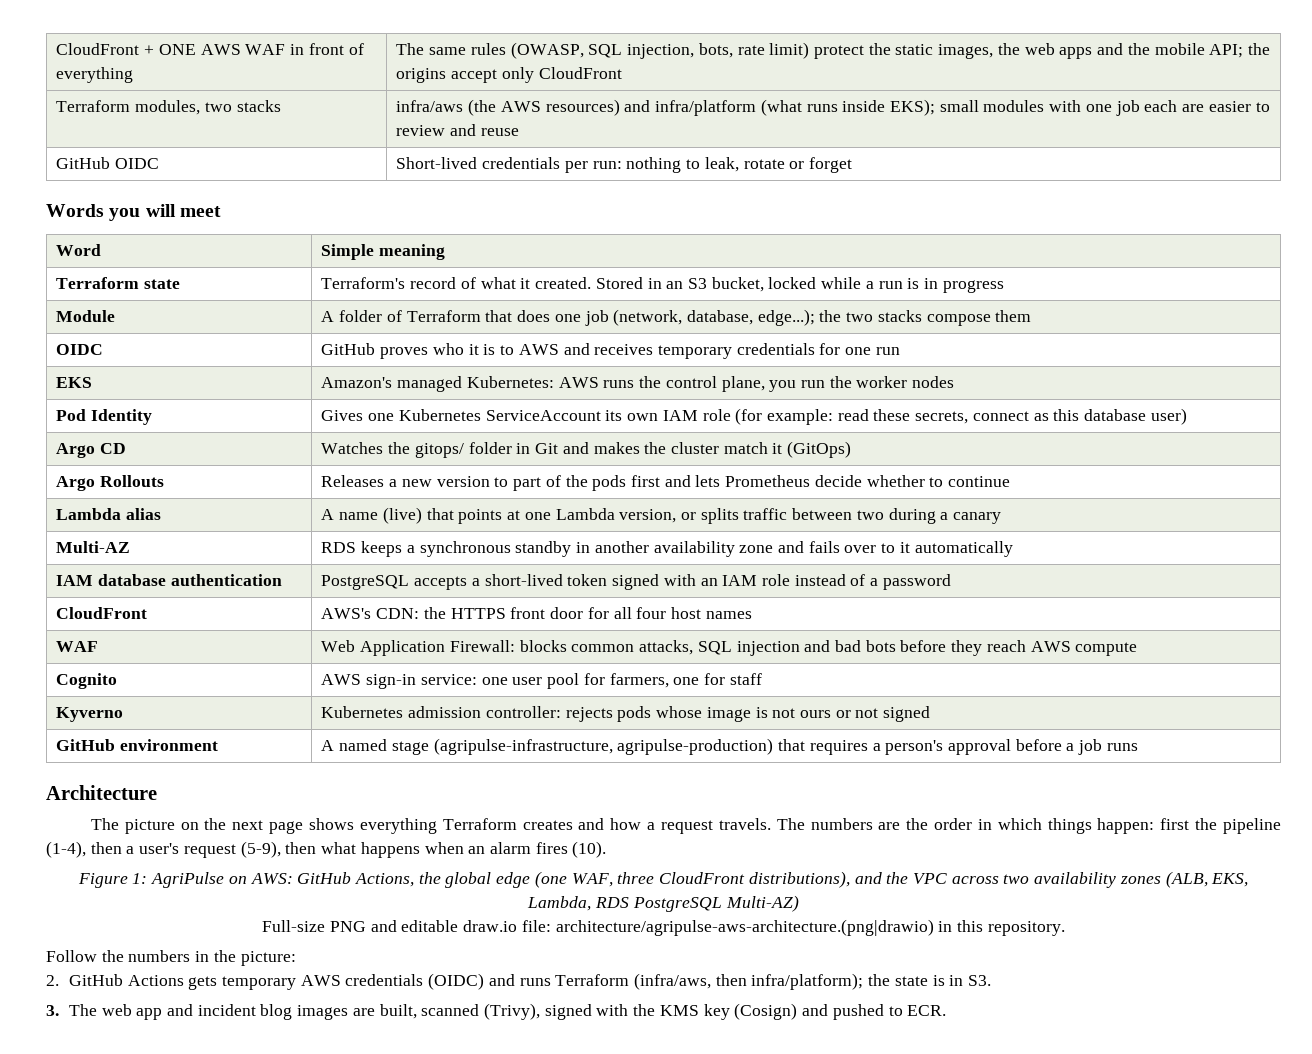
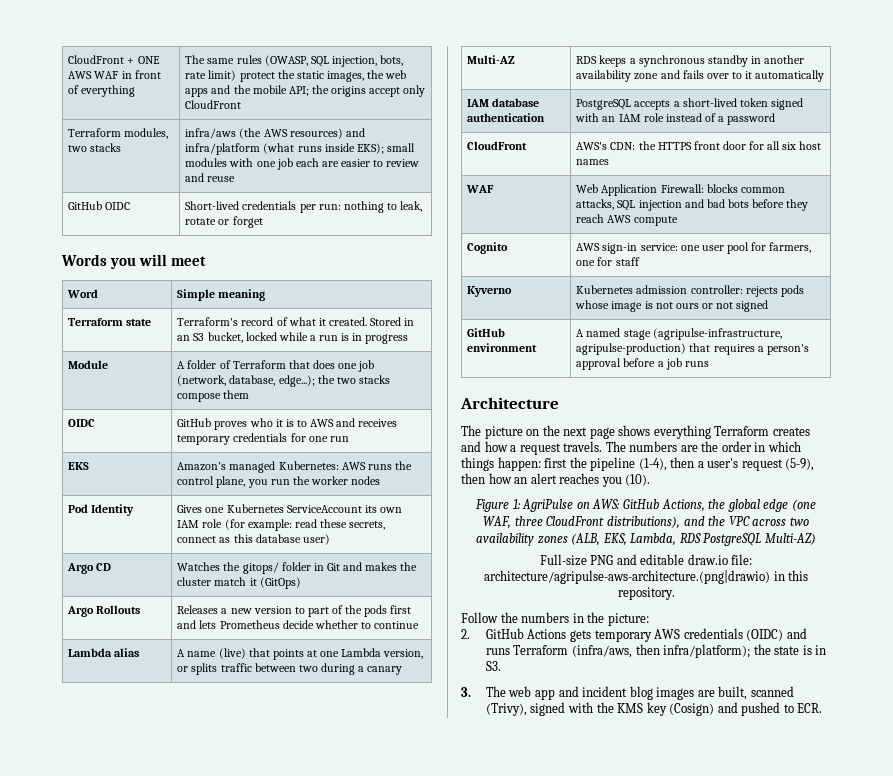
- CloudFront | AWS's CDN: the HTTPS front door for all four host names
+ CloudFront | AWS's CDN: the HTTPS front door for all six host names
- The numbers are the order in which things happen: first the pipeline (1-4), then a user's request (5-9), then what happens when an alarm fires (10).
+ The numbers are the order in which things happen: first the pipeline (1-4), then a user's request (5-9), then how an alert reaches you (10).

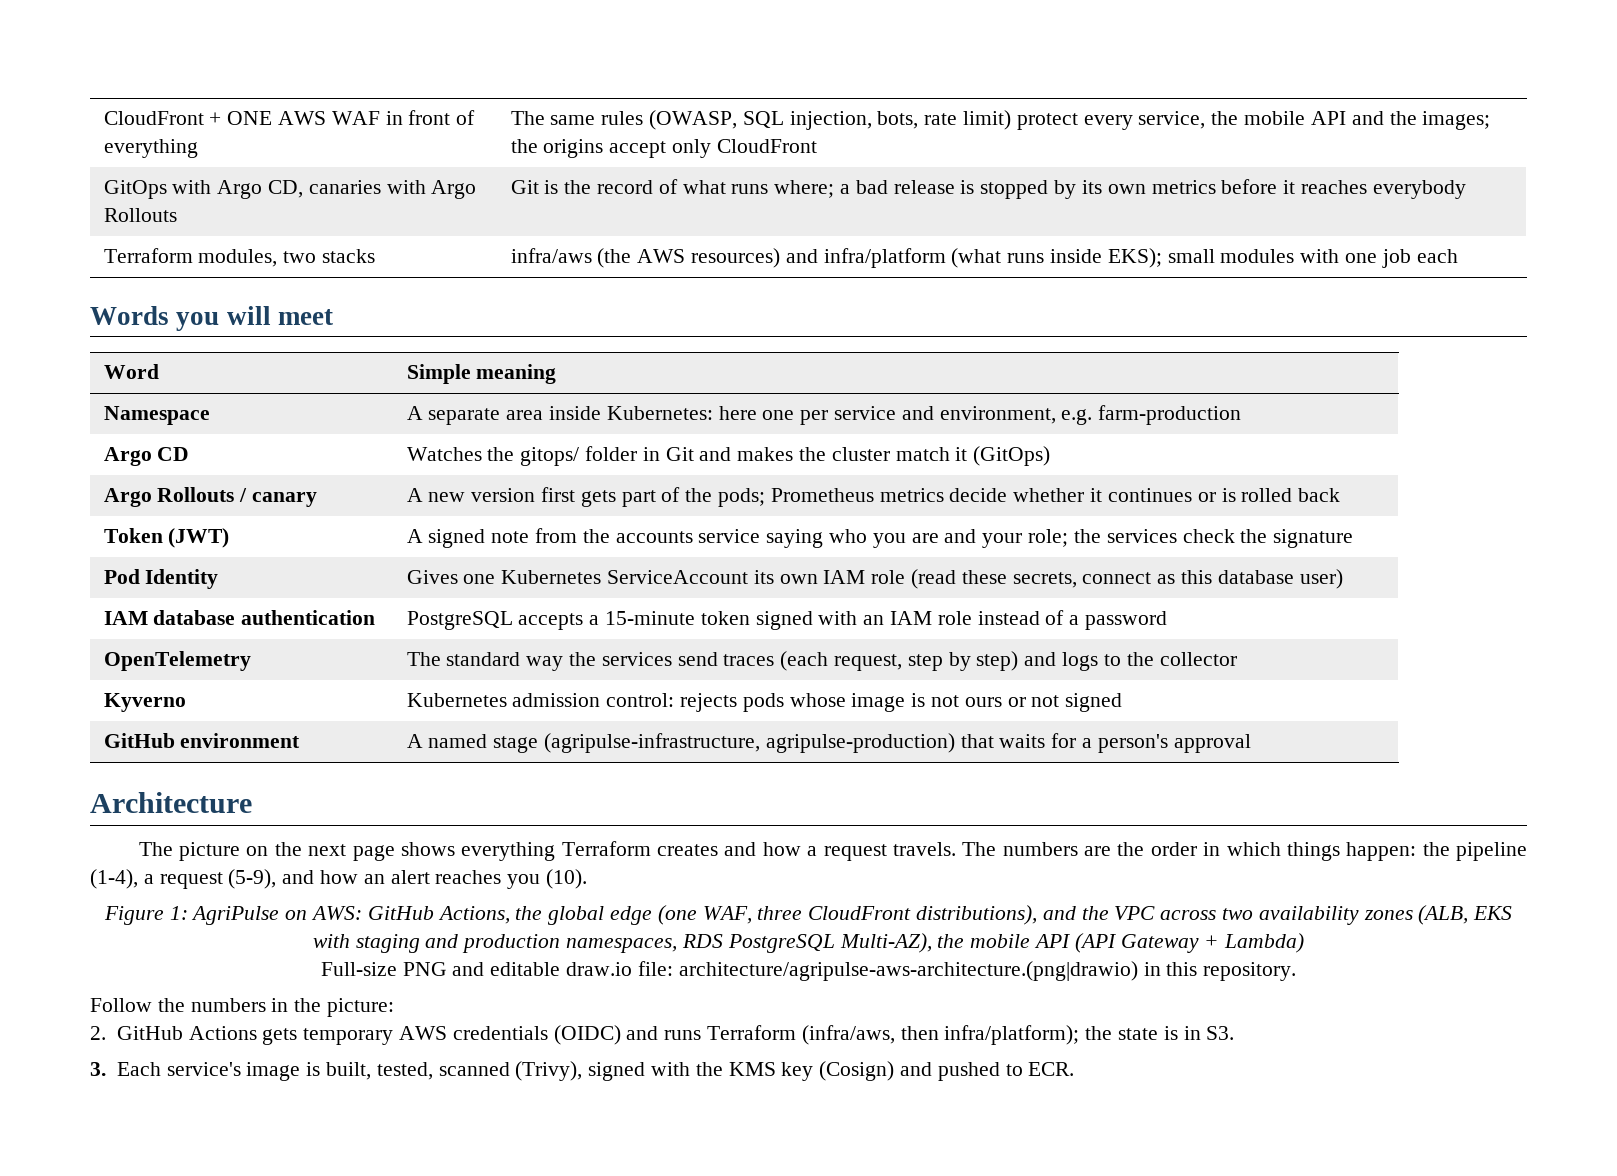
- CloudFront + ONE AWS WAF in front of everything | The same rules (OWASP, SQL injection, bots, rate limit) protect the static images, the web apps and the mobile API; the origins accept only CloudFront
+ CloudFront + ONE AWS WAF in front of everything | The same rules (OWASP, SQL injection, bots, rate limit) protect every service, the mobile API and the images; the origins accept only CloudFront
+ GitOps with Argo CD, canaries with Argo Rollouts | Git is the record of what runs where; a bad release is stopped by its own metrics before it reaches everybody
- Terraform modules, two stacks | infra/aws (the AWS resources) and infra/platform (what runs inside EKS); small modules with one job each are easier to review and reuse
- GitHub OIDC | Short-lived credentials per run: nothing to leak, rotate or forget
+ Terraform modules, two stacks | infra/aws (the AWS resources) and infra/platform (what runs inside EKS); small modules with one job each
- Terraform state | Terraform's record of what it created. Stored in an S3 bucket, locked while a run is in progress
- Module | A folder of Terraform that does one job (network, database, edge...); the two stacks compose them
- OIDC | GitHub proves who it is to AWS and receives temporary credentials for one run
- EKS | Amazon's managed Kubernetes: AWS runs the control plane, you run the worker nodes
- Pod Identity | Gives one Kubernetes ServiceAccount its own IAM role (for example: read these secrets, connect as this database user)
+ Namespace | A separate area inside Kubernetes: here one per service and environment, e.g. farm-production
- Argo Rollouts | Releases a new version to part of the pods first and lets Prometheus decide whether to continue
- Lambda alias | A name (live) that points at one Lambda version, or splits traffic between two during a canary
- Multi-AZ | RDS keeps a synchronous standby in another availability zone and fails over to it automatically
+ Argo Rollouts / canary | A new version first gets part of the pods; Prometheus metrics decide whether it continues or is rolled back
+ Token (JWT) | A signed note from the accounts service saying who you are and your role; the services check the signature
+ Pod Identity | Gives one Kubernetes ServiceAccount its own IAM role (read these secrets, connect as this database user)
- IAM database authentication | PostgreSQL accepts a short-lived token signed with an IAM role instead of a password
+ IAM database authentication | PostgreSQL accepts a 15-minute token signed with an IAM role instead of a password
- CloudFront | AWS's CDN: the HTTPS front door for all six host names
- WAF | Web Application Firewall: blocks common attacks, SQL injection and bad bots before they reach AWS compute
- Cognito | AWS sign-in service: one user pool for farmers, one for staff
+ OpenTelemetry | The standard way the services send traces (each request, step by step) and logs to the collector
- Kyverno | Kubernetes admission controller: rejects pods whose image is not ours or not signed
+ Kyverno | Kubernetes admission control: rejects pods whose image is not ours or not signed
- GitHub environment | A named stage (agripulse-infrastructure, agripulse-production) that requires a person's approval before a job runs
+ GitHub environment | A named stage (agripulse-infrastructure, agripulse-production) that waits for a person's approval
- The numbers are the order in which things happen: first the pipeline (1-4), then a user's request (5-9), then how an alert reaches you (10).
+ The numbers are the order in which things happen: the pipeline (1-4), a request (5-9), and how an alert reaches you (10).
- Figure 1: AgriPulse on AWS: GitHub Actions, the global edge (one WAF, three CloudFront distributions), and the VPC across two availability zones (ALB, EKS, Lambda, RDS PostgreSQL Multi-AZ)
+ Figure 1: AgriPulse on AWS: GitHub Actions, the global edge (one WAF, three CloudFront distributions), and the VPC across two availability zones (ALB, EKS with staging and production namespaces, RDS PostgreSQL Multi-AZ), the mobile API (API Gateway + Lambda)
- 3. The web app and incident blog images are built, scanned (Trivy), signed with the KMS key (Cosign) and pushed to ECR.
+ 3. Each service's image is built, tested, scanned (Trivy), signed with the KMS key (Cosign) and pushed to ECR.

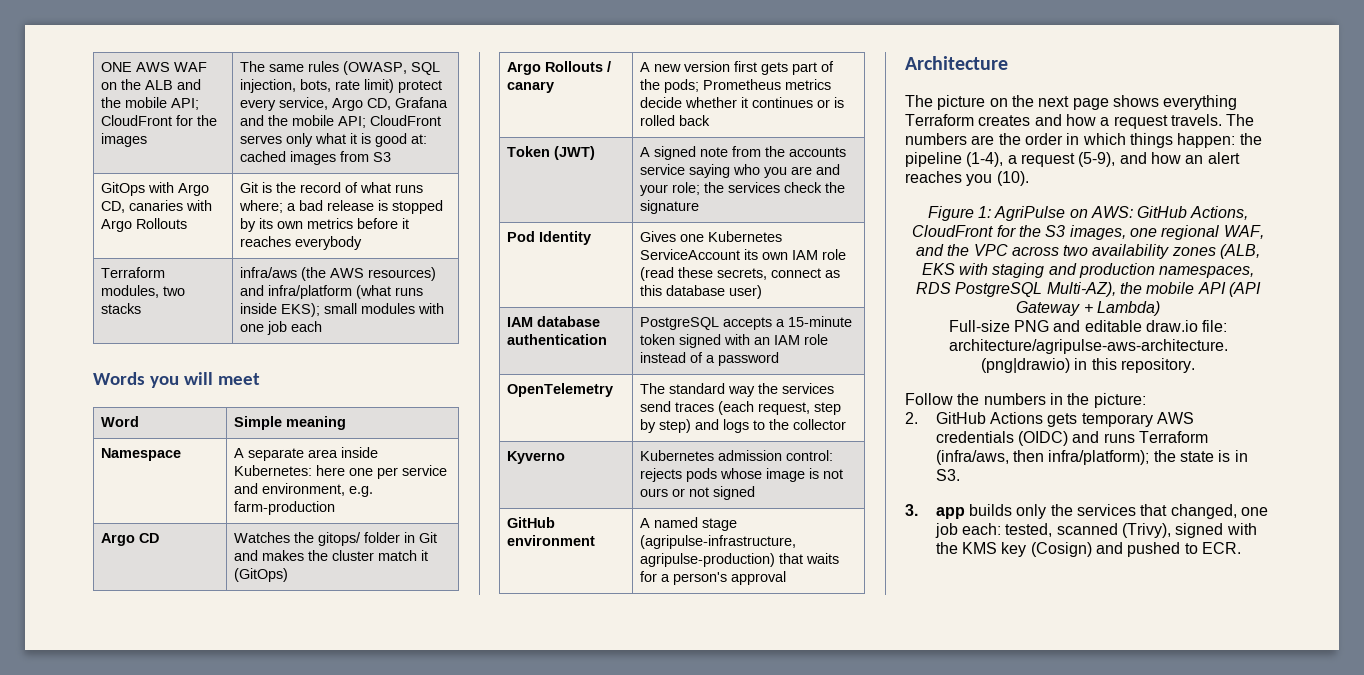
- CloudFront + ONE AWS WAF in front of everything
+ ONE AWS WAF on the ALB and the mobile API; CloudFront for the images
- The same rules (OWASP, SQL injection, bots, rate limit) protect every service, the mobile API and the images; the origins accept only CloudFront
+ The same rules (OWASP, SQL injection, bots, rate limit) protect every service, Argo CD, Grafana and the mobile API; CloudFront serves only what it is good at: cached images from S3
- Figure 1: AgriPulse on AWS: GitHub Actions, the global edge (one WAF, three CloudFront distributions), and the VPC across two availability zones (ALB, EKS with staging and production namespaces, RDS PostgreSQL Multi-AZ), the mobile API (API Gateway + Lambda)
+ Figure 1: AgriPulse on AWS: GitHub Actions, CloudFront for the S3 images, one regional WAF, and the VPC across two availability zones (ALB, EKS with staging and production namespaces, RDS PostgreSQL Multi-AZ), the mobile API (API Gateway + Lambda)
- 3. Each service's image is built, tested, scanned (Trivy), signed with the KMS key (Cosign) and pushed to ECR.
+ 3. app builds only the services that changed, one job each: tested, scanned (Trivy), signed with the KMS key (Cosign) and pushed to ECR.

